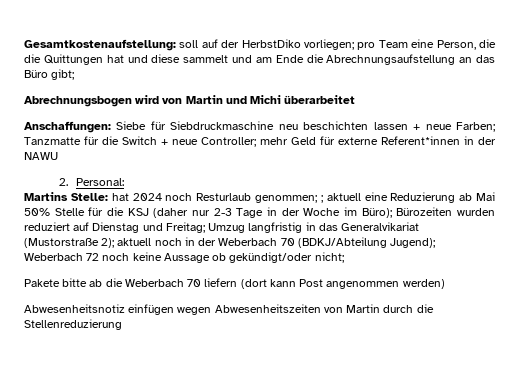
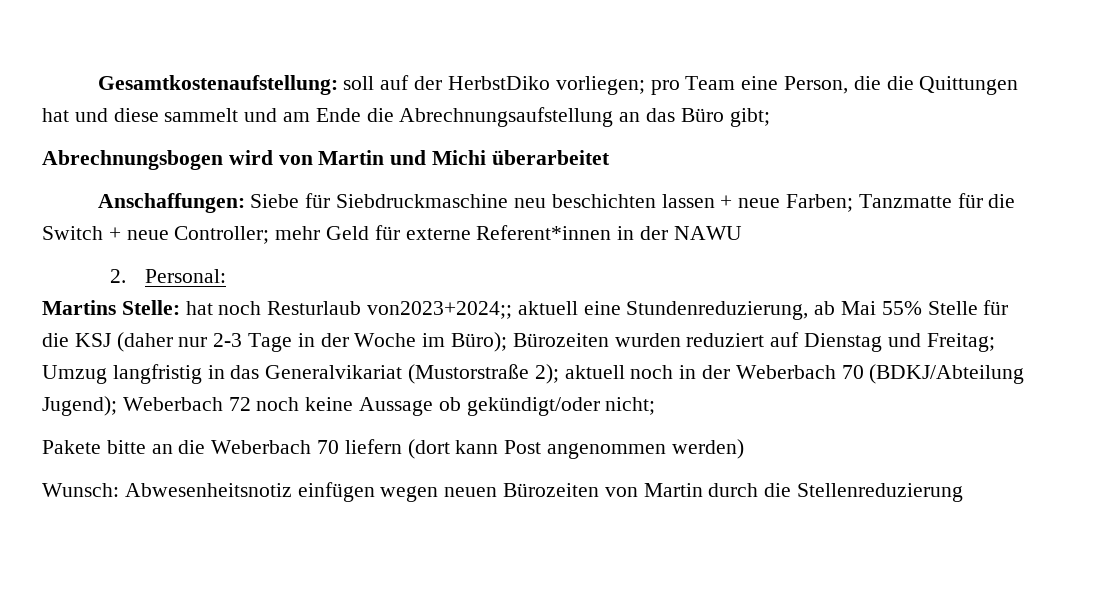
- Martins Stelle: hat 2024 noch Resturlaub genommen; ; aktuell eine Reduzierung ab Mai 50% Stelle für die KSJ (daher nur 2-3 Tage in der Woche im Büro); Bürozeiten wurden reduziert auf Dienstag und Freitag; Umzug langfristig in das Generalvikariat (Mustorstraße 2); aktuell noch in der Weberbach 70 (BDKJ/Abteilung Jugend); Weberbach 72 noch keine Aussage ob gekündigt/oder nicht;
+ Martins Stelle: hat noch Resturlaub von2023+2024;; aktuell eine Stundenreduzierung, ab Mai 55% Stelle für die KSJ (daher nur 2-3 Tage in der Woche im Büro); Bürozeiten wurden reduziert auf Dienstag und Freitag; Umzug langfristig in das Generalvikariat (Mustorstraße 2); aktuell noch in der Weberbach 70 (BDKJ/Abteilung Jugend); Weberbach 72 noch keine Aussage ob gekündigt/oder nicht;
- Pakete bitte ab die Weberbach 70 liefern (dort kann Post angenommen werden)
+ Pakete bitte an die Weberbach 70 liefern (dort kann Post angenommen werden)
- Abwesenheitsnotiz einfügen wegen Abwesenheitszeiten von Martin durch die Stellenreduzierung
+ Wunsch: Abwesenheitsnotiz einfügen wegen neuen Bürozeiten von Martin durch die Stellenreduzierung

